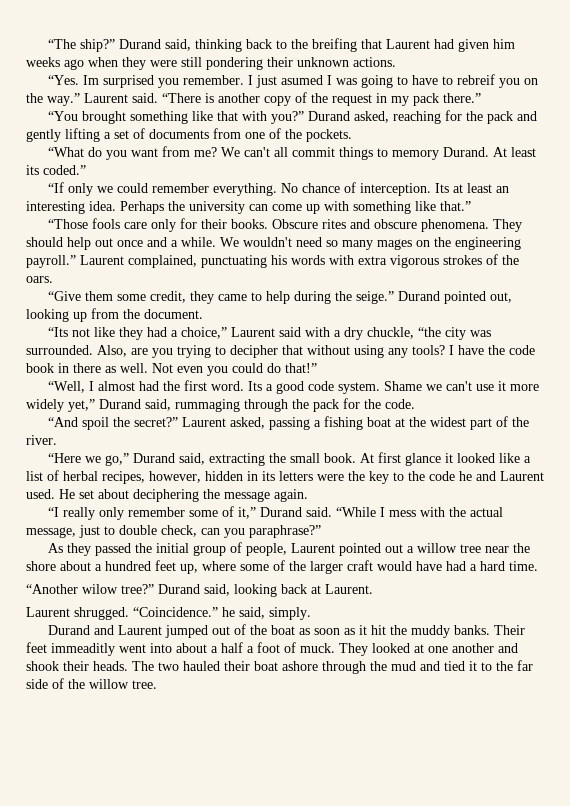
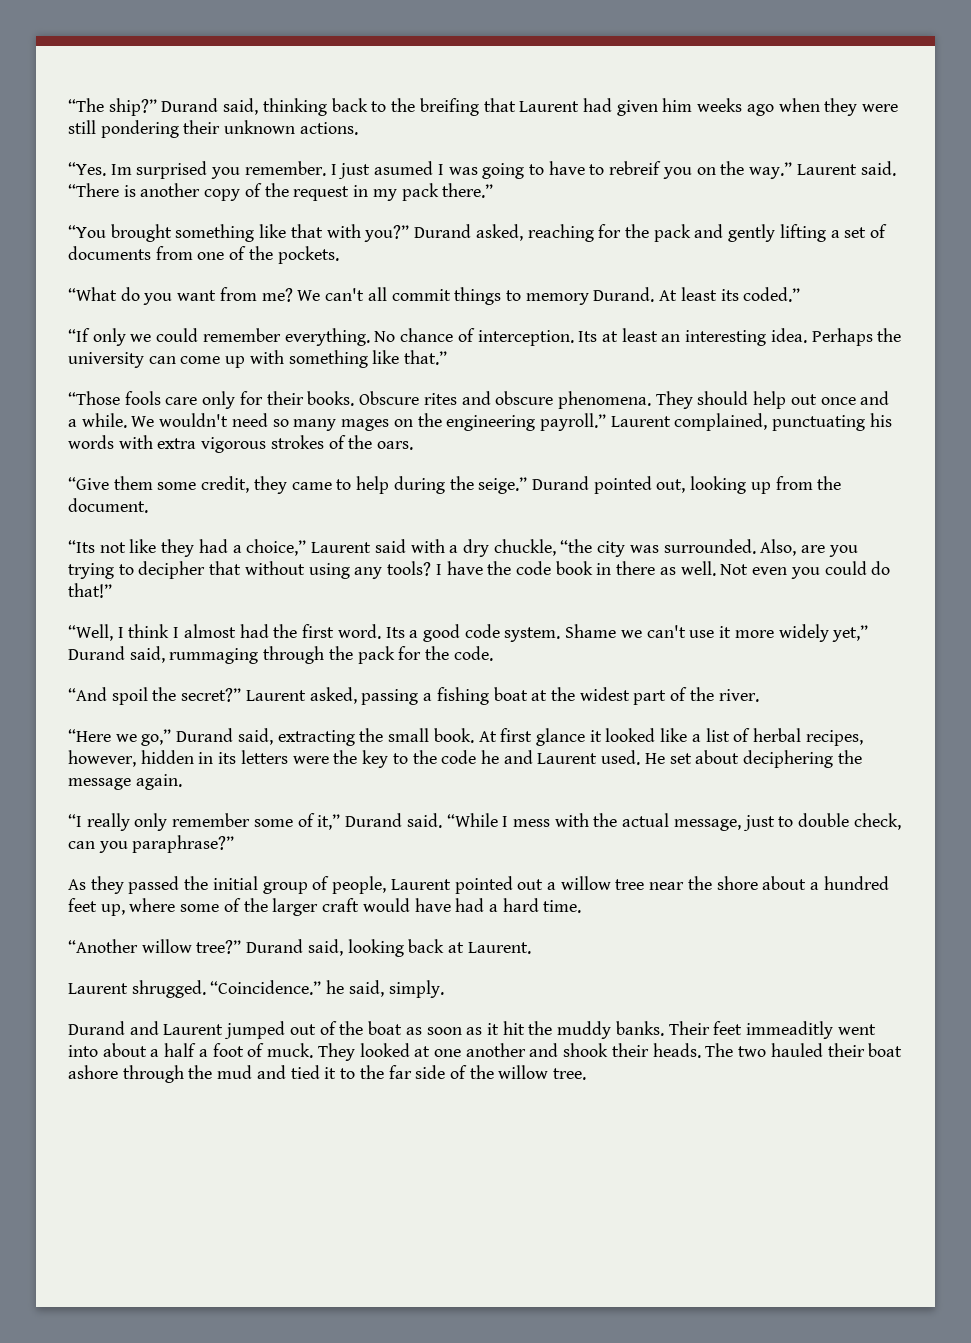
- “Well, I almost had the first word.
+ “Well, I think I almost had the first word.
- “Another wilow tree?”
+ “Another willow tree?”

